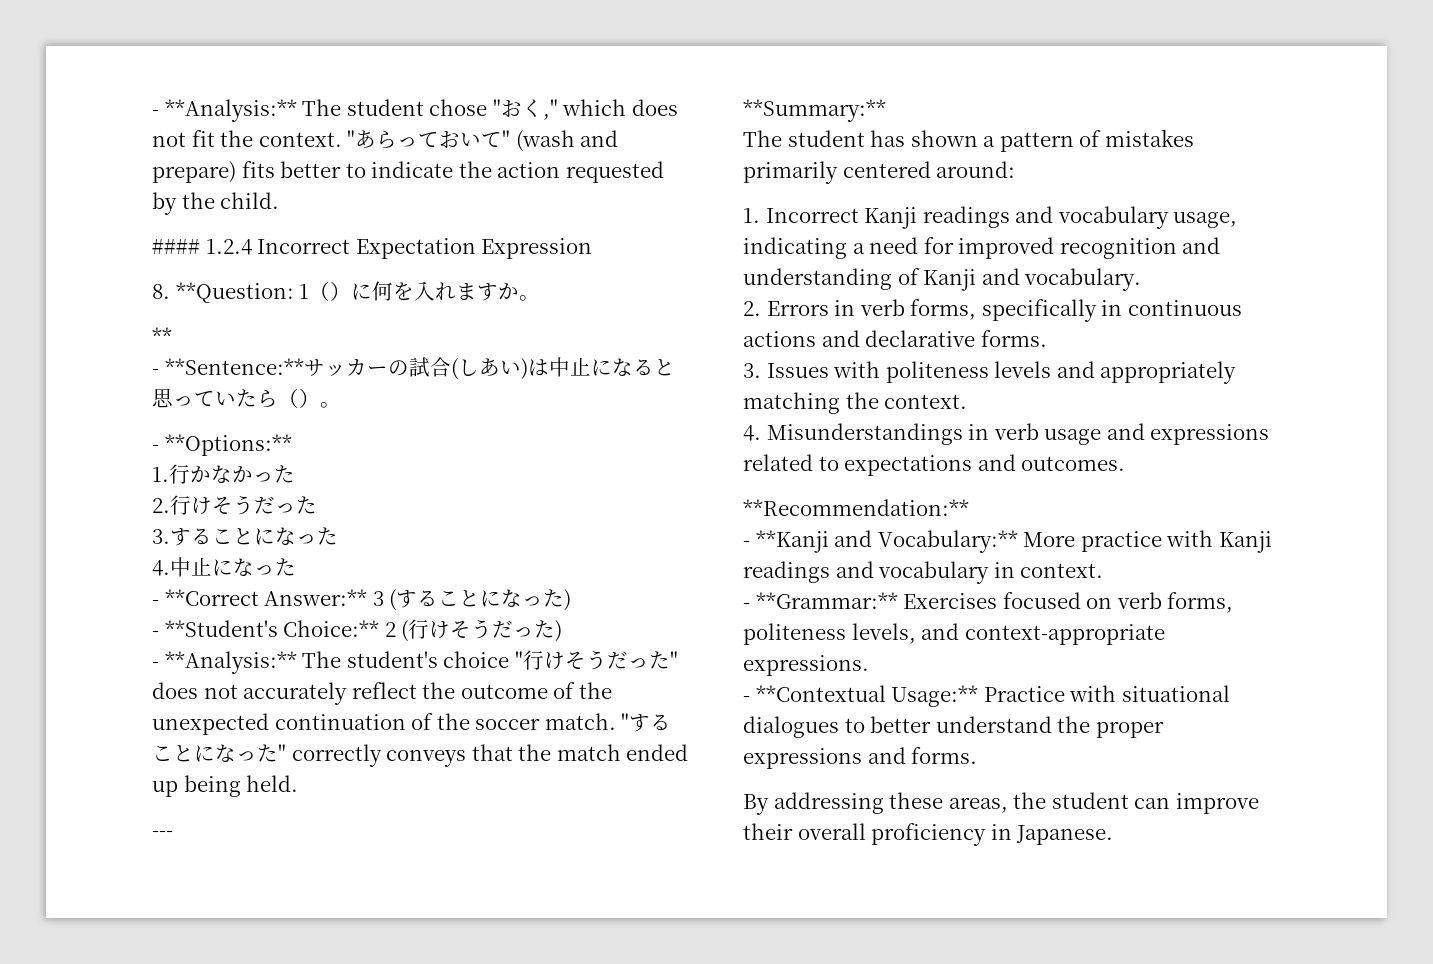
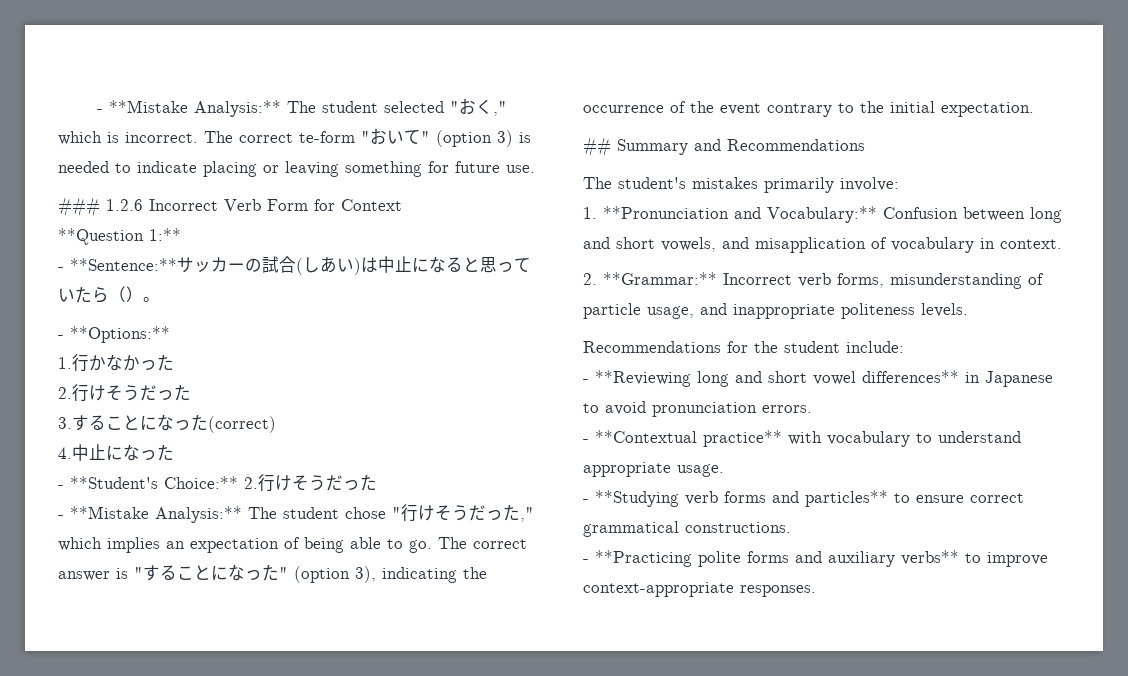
- - **Analysis:** The student chose "おく," which does not fit the context. "あらっておいて" (wash and prepare) fits better to indicate the action requested by the child.
- #### 1.2.4 Incorrect Expectation Expression
- 8. **Question: 1（）に何を入れますか。
- **
+ - **Mistake Analysis:** The student selected "おく," which is incorrect. The correct te-form "おいて" (option 3) is needed to indicate placing or leaving something for future use.
+ ### 1.2.6 Incorrect Verb Form for Context
+ **Question 1:**
- 3.することになった
+ 3.することになった(correct)
- - **Correct Answer:** 3 (することになった)
- - **Student's Choice:** 2 (行けそうだった)
- - **Analysis:** The student's choice "行けそうだった" does not accurately reflect the outcome of the unexpected continuation of the soccer match. "することになった" correctly conveys that the match ended up being held.
- ---
- **Summary:**
- The student has shown a pattern of mistakes primarily centered around:
- 1. Incorrect Kanji readings and vocabulary usage, indicating a need for improved recognition and understanding of Kanji and vocabulary.
- 2. Errors in verb forms, specifically in continuous actions and declarative forms.
- 3. Issues with politeness levels and appropriately matching the context.
- 4. Misunderstandings in verb usage and expressions related to expectations and outcomes.
- **Recommendation:**
- - **Kanji and Vocabulary:** More practice with Kanji readings and vocabulary in context.
- - **Grammar:** Exercises focused on verb forms, politeness levels, and context-appropriate expressions.
- - **Contextual Usage:** Practice with situational dialogues to better understand the proper expressions and forms.
- By addressing these areas, the student can improve their overall proficiency in Japanese.
+ - **Student's Choice:** 2.行けそうだった
+ - **Mistake Analysis:** The student chose "行けそうだった," which implies an expectation of being able to go. The correct answer is "することになった" (option 3), indicating the occurrence of the event contrary to the initial expectation.
+ ## Summary and Recommendations
+ The student's mistakes primarily involve:
+ 1. **Pronunciation and Vocabulary:** Confusion between long and short vowels, and misapplication of vocabulary in context.
+ 2. **Grammar:** Incorrect verb forms, misunderstanding of particle usage, and inappropriate politeness levels.
+ Recommendations for the student include:
+ - **Reviewing long and short vowel differences** in Japanese to avoid pronunciation errors.
+ - **Contextual practice** with vocabulary to understand appropriate usage.
+ - **Studying verb forms and particles** to ensure correct grammatical constructions.
+ - **Practicing polite forms and auxiliary verbs** to improve context-appropriate responses.

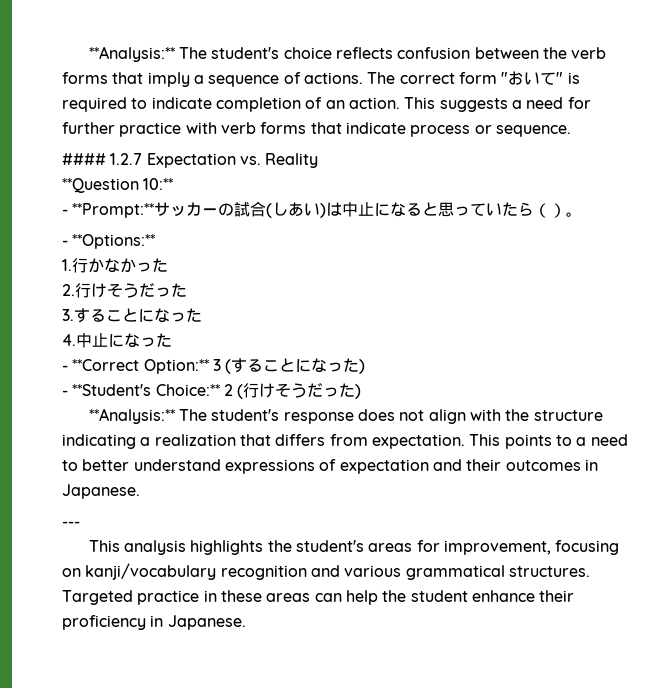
- - **Mistake Analysis:** The student selected "おく," which is incorrect. The correct te-form "おいて" (option 3) is needed to indicate placing or leaving something for future use.
- ### 1.2.6 Incorrect Verb Form for Context
+ **Analysis:** The student's choice reflects confusion between the verb forms that imply a sequence of actions. The correct form "おいて" is required to indicate completion of an action. This suggests a need for further practice with verb forms that indicate process or sequence.
+ #### 1.2.7 Expectation vs. Reality
- **Question 1:**
- - **Sentence:**サッカーの試合(しあい)は中止になると思っていたら（）。
+ **Question 10:**
+ - **Prompt:**サッカーの試合(しあい)は中止になると思っていたら（）。
- 3.することになった(correct)
+ 3.することになった
- - **Student's Choice:** 2.行けそうだった
- - **Mistake Analysis:** The student chose "行けそうだった," which implies an expectation of being able to go. The correct answer is "することになった" (option 3), indicating the occurrence of the event contrary to the initial expectation.
- ## Summary and Recommendations
- The student's mistakes primarily involve:
- 1. **Pronunciation and Vocabulary:** Confusion between long and short vowels, and misapplication of vocabulary in context.
- 2. **Grammar:** Incorrect verb forms, misunderstanding of particle usage, and inappropriate politeness levels.
- Recommendations for the student include:
- - **Reviewing long and short vowel differences** in Japanese to avoid pronunciation errors.
- - **Contextual practice** with vocabulary to understand appropriate usage.
- - **Studying verb forms and particles** to ensure correct grammatical constructions.
- - **Practicing polite forms and auxiliary verbs** to improve context-appropriate responses.
+ - **Correct Option:** 3 (することになった)
+ - **Student's Choice:** 2 (行けそうだった)
+ **Analysis:** The student's response does not align with the structure indicating a realization that differs from expectation. This points to a need to better understand expressions of expectation and their outcomes in Japanese.
+ ---
+ This analysis highlights the student's areas for improvement, focusing on kanji/vocabulary recognition and various grammatical structures. Targeted practice in these areas can help the student enhance their proficiency in Japanese.

